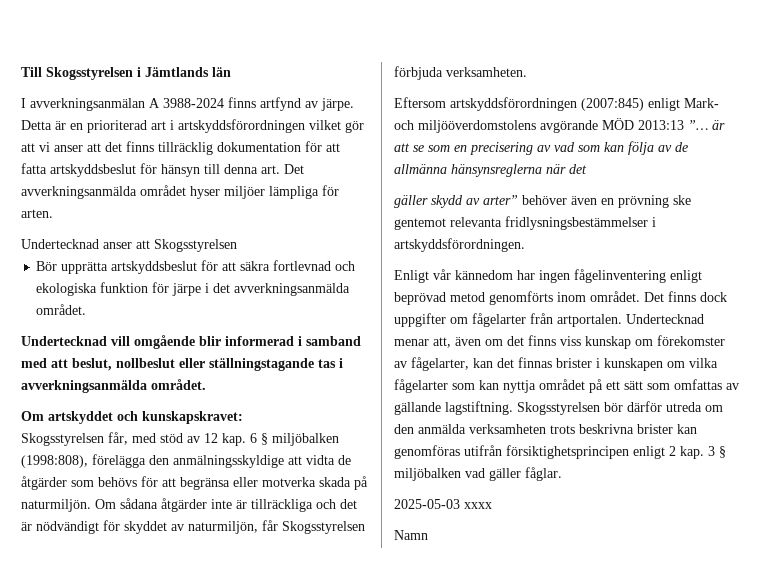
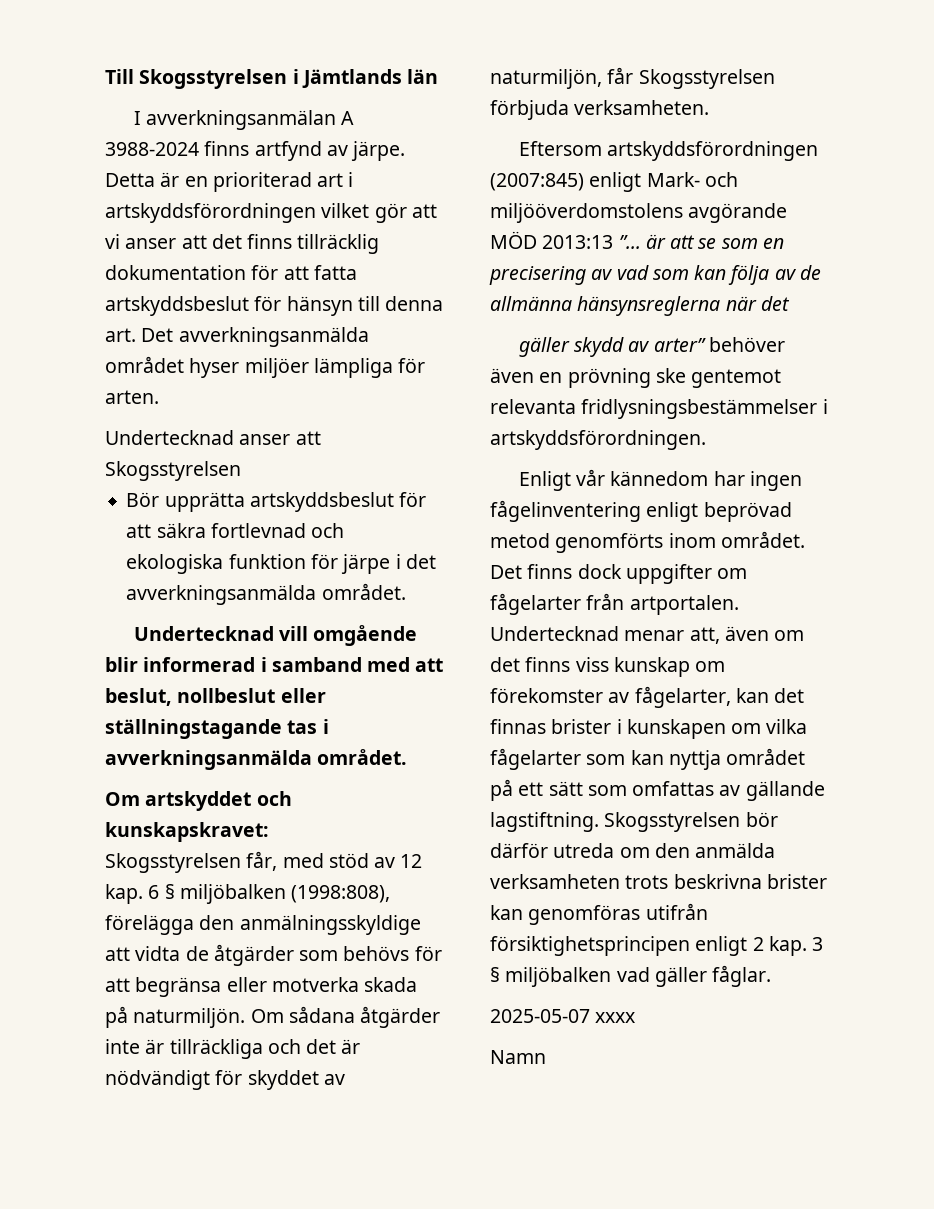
- 2025-05-03 xxxx
+ 2025-05-07 xxxx

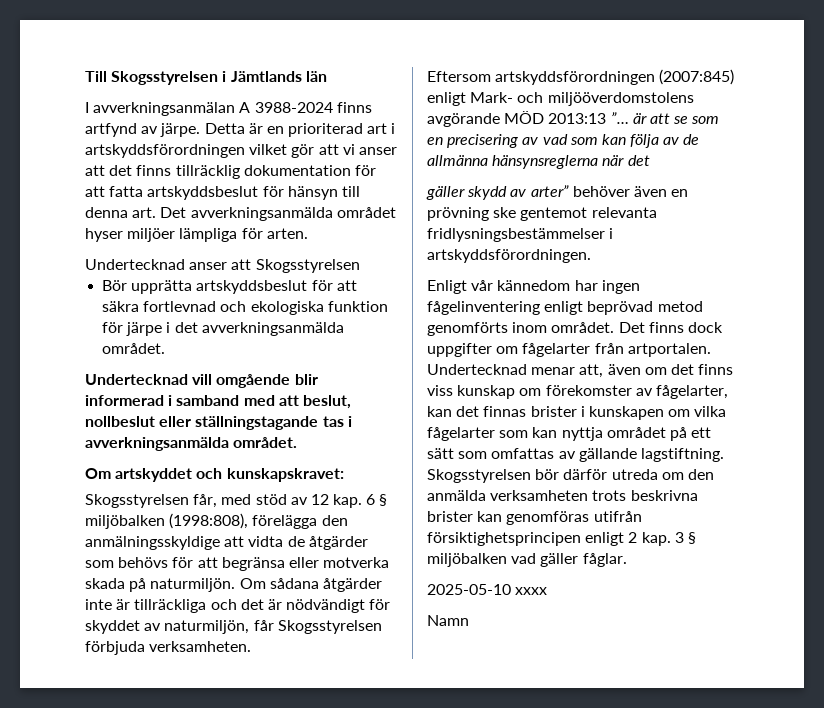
- 2025-05-07 xxxx
+ 2025-05-10 xxxx

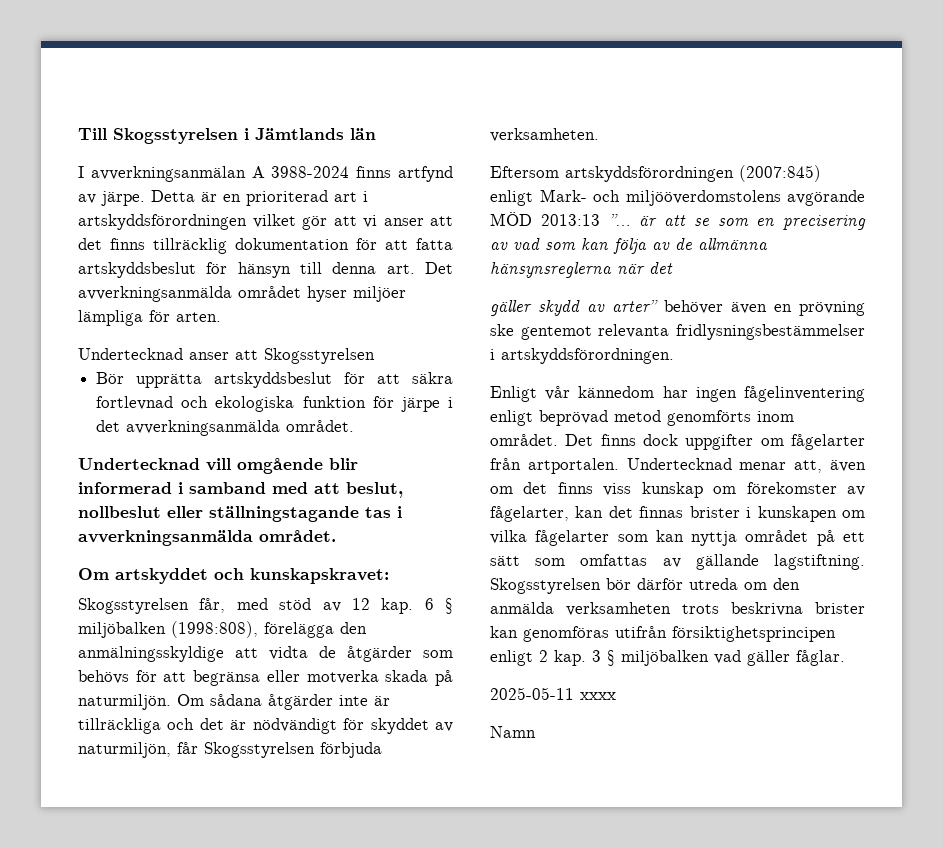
- 2025-05-10 xxxx
+ 2025-05-11 xxxx

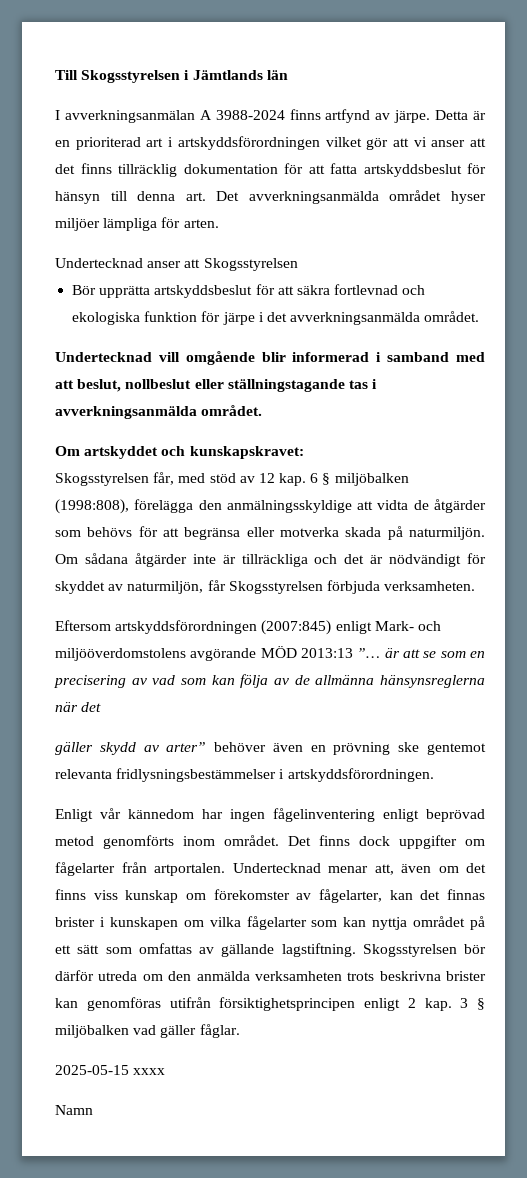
- 2025-05-11 xxxx
+ 2025-05-15 xxxx

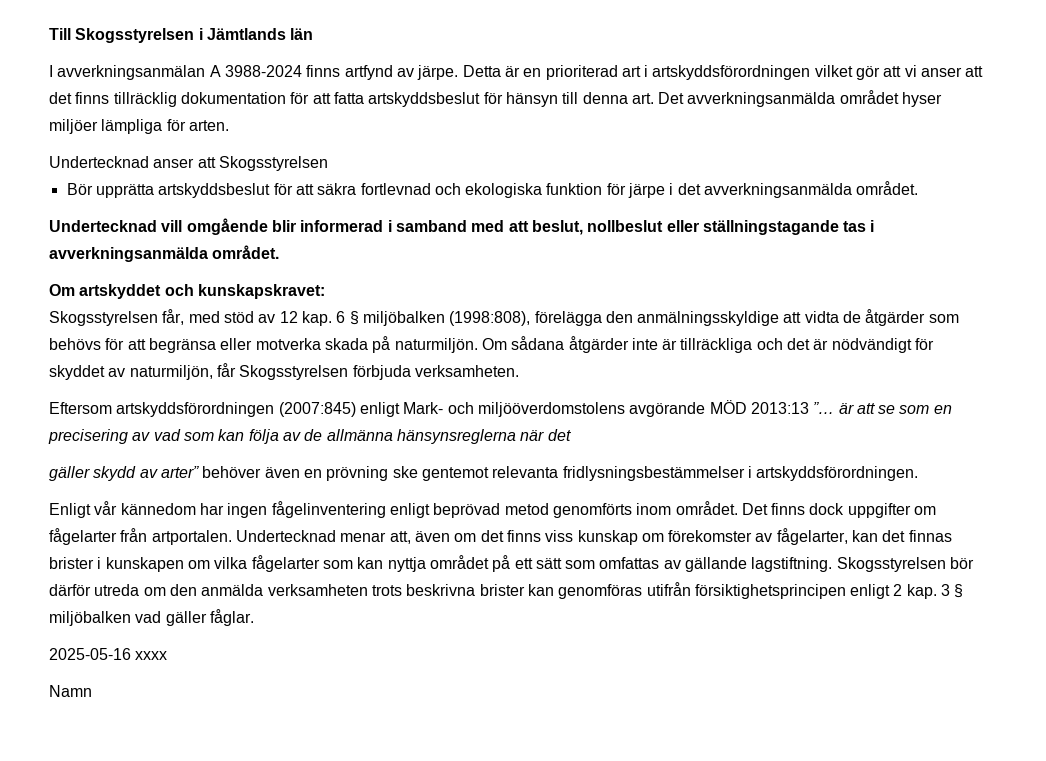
- 2025-05-15 xxxx
+ 2025-05-16 xxxx

